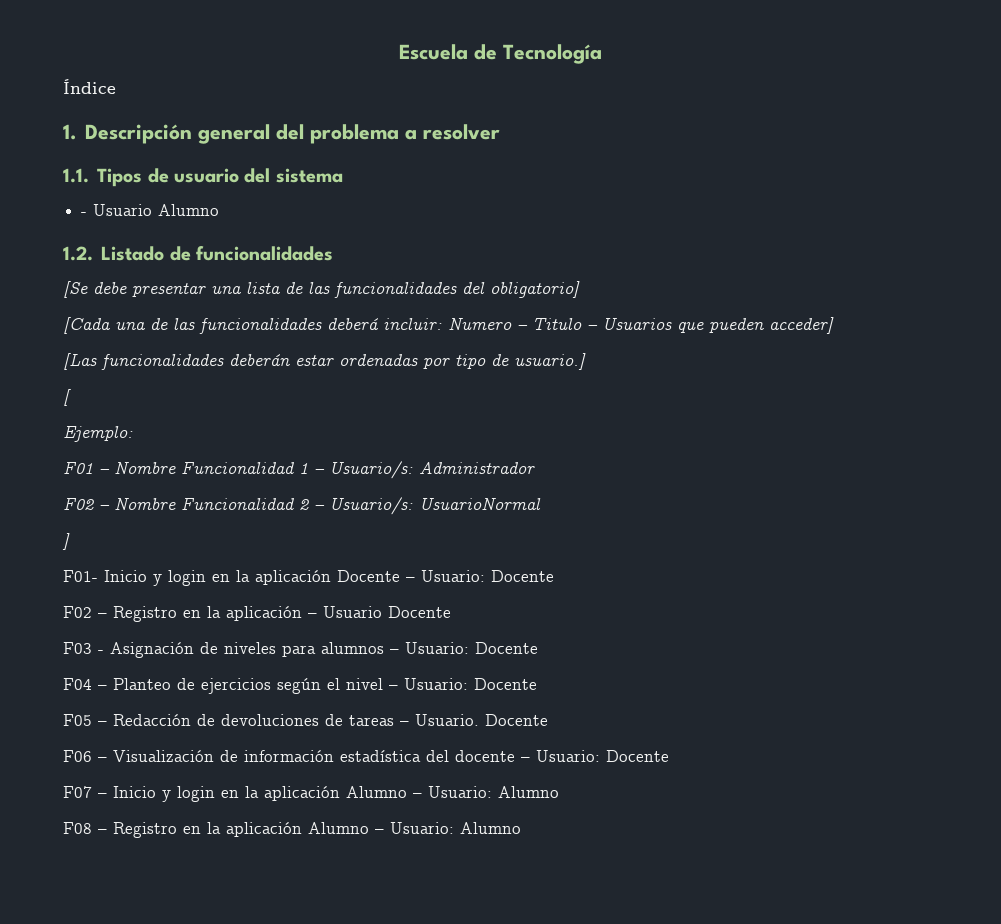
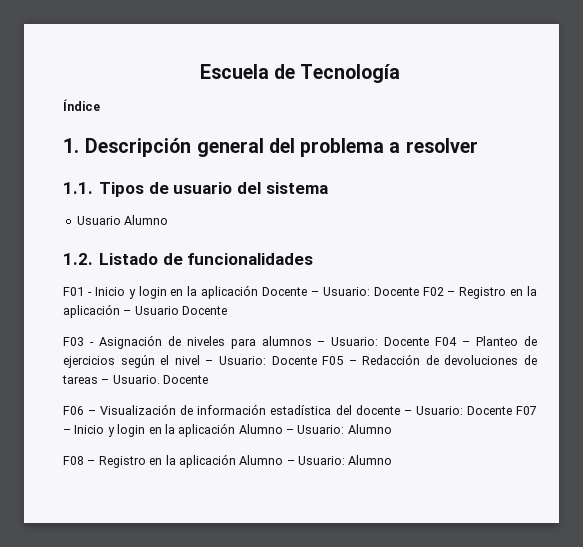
- - Usuario Alumno
+ Usuario Alumno
- [Se debe presentar una lista de las funcionalidades del obligatorio]
- [Cada una de las funcionalidades deberá incluir: Numero – Titulo – Usuarios que pueden acceder]
- [Las funcionalidades deberán estar ordenadas por tipo de usuario.]
- [
- Ejemplo:
- F01 – Nombre Funcionalidad 1 – Usuario/s: Administrador
- F02 – Nombre Funcionalidad 2 – Usuario/s: UsuarioNormal
- ]
- F01- Inicio y login en la aplicación Docente – Usuario: Docente
- F02 – Registro en la aplicación – Usuario Docente
+ F01 - Inicio y login en la aplicación Docente – Usuario: Docente F02 – Registro en la aplicación – Usuario Docente
- F03 - Asignación de niveles para alumnos – Usuario: Docente
- F04 – Planteo de ejercicios según el nivel – Usuario: Docente
- F05 – Redacción de devoluciones de tareas – Usuario.
+ F03 - Asignación de niveles para alumnos – Usuario: Docente F04 – Planteo de ejercicios según el nivel – Usuario: Docente F05 – Redacción de devoluciones de tareas – Usuario.
- F06 – Visualización de información estadística del docente – Usuario: Docente
- F07 – Inicio y login en la aplicación Alumno – Usuario: Alumno
+ F06 – Visualización de información estadística del docente – Usuario: Docente F07 – Inicio y login en la aplicación Alumno – Usuario: Alumno

